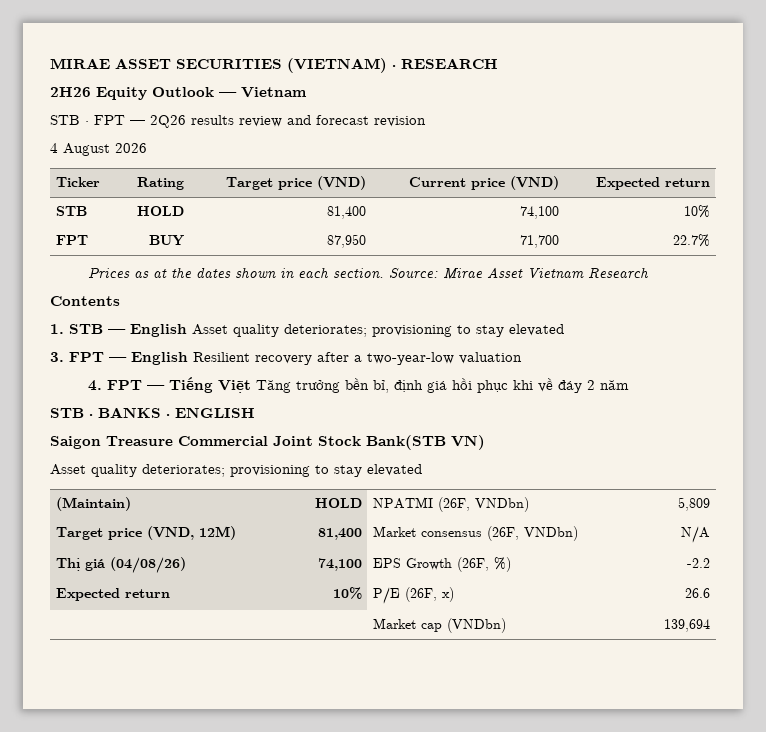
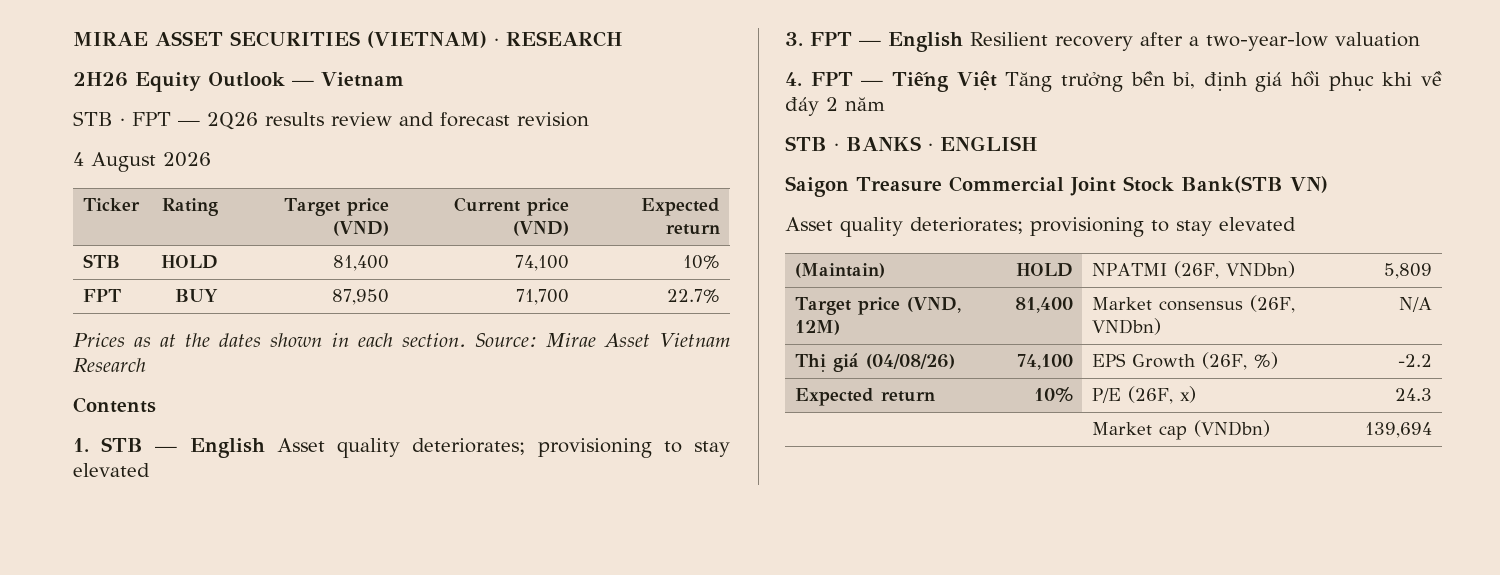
- Expected return | 10% | P/E (26F, x) | 26.6
+ Expected return | 10% | P/E (26F, x) | 24.3

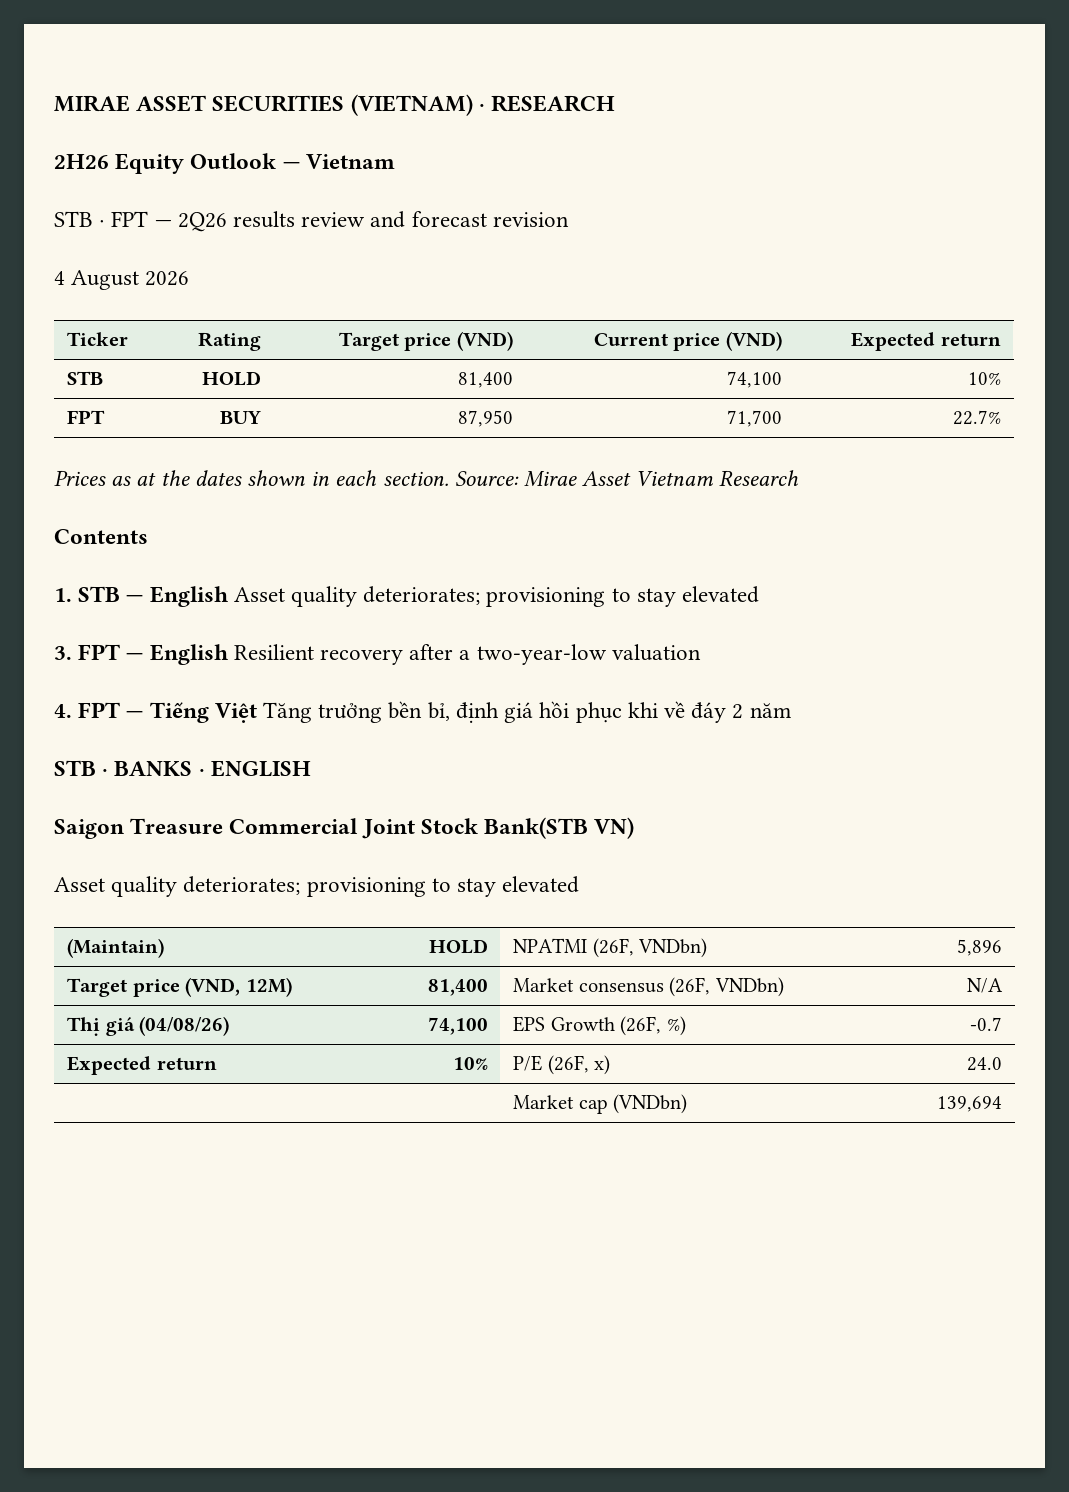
- (Maintain) | HOLD | NPATMI (26F, VNDbn) | 5,809
+ (Maintain) | HOLD | NPATMI (26F, VNDbn) | 5,896
- Thị giá (04/08/26) | 74,100 | EPS Growth (26F, %) | -2.2
+ Thị giá (04/08/26) | 74,100 | EPS Growth (26F, %) | -0.7
- Expected return | 10% | P/E (26F, x) | 24.3
+ Expected return | 10% | P/E (26F, x) | 24.0

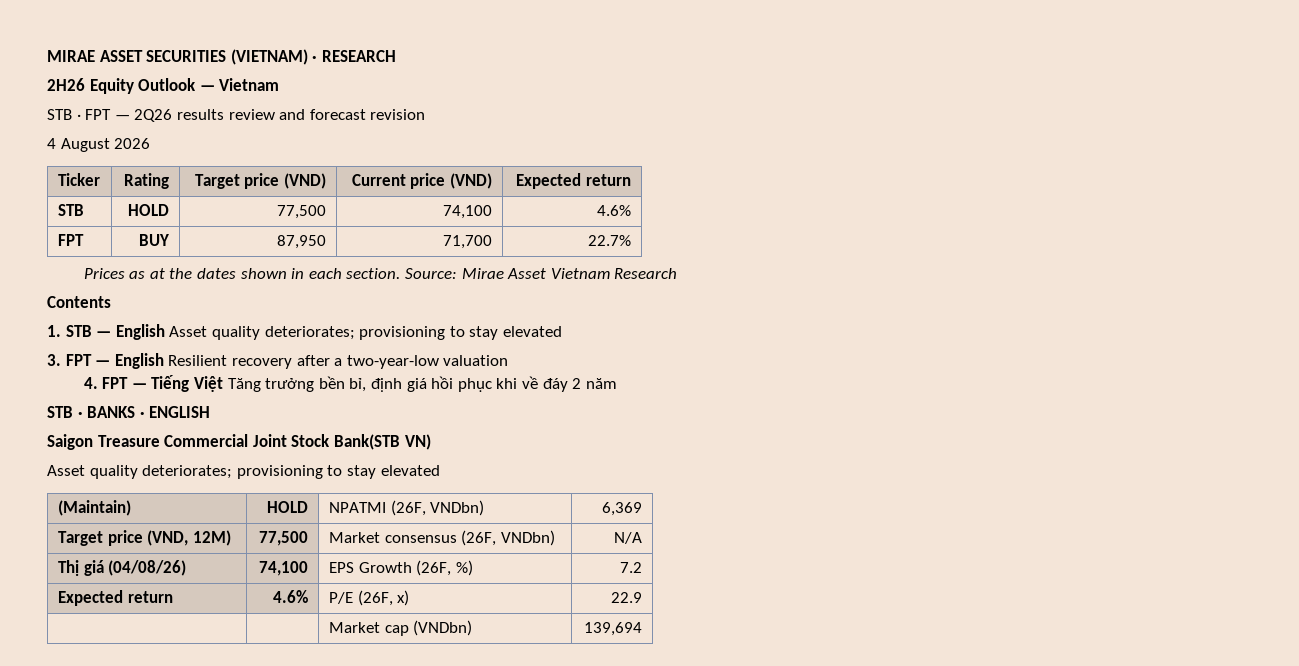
- STB | HOLD | 81,400 | 74,100 | 10%
+ STB | HOLD | 77,500 | 74,100 | 4.6%
- (Maintain) | HOLD | NPATMI (26F, VNDbn) | 5,896
+ (Maintain) | HOLD | NPATMI (26F, VNDbn) | 6,369
- Target price (VND, 12M) | 81,400 | Market consensus (26F, VNDbn) | N/A
+ Target price (VND, 12M) | 77,500 | Market consensus (26F, VNDbn) | N/A
- Thị giá (04/08/26) | 74,100 | EPS Growth (26F, %) | -0.7
+ Thị giá (04/08/26) | 74,100 | EPS Growth (26F, %) | 7.2
- Expected return | 10% | P/E (26F, x) | 24.0
+ Expected return | 4.6% | P/E (26F, x) | 22.9

